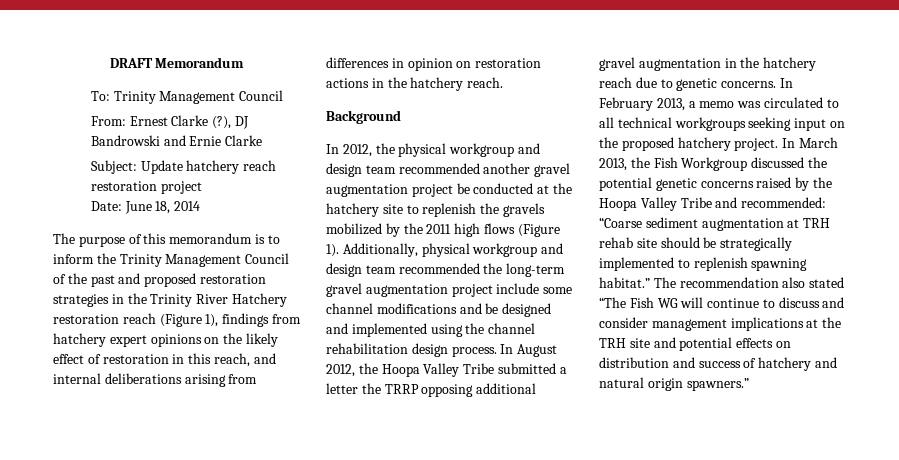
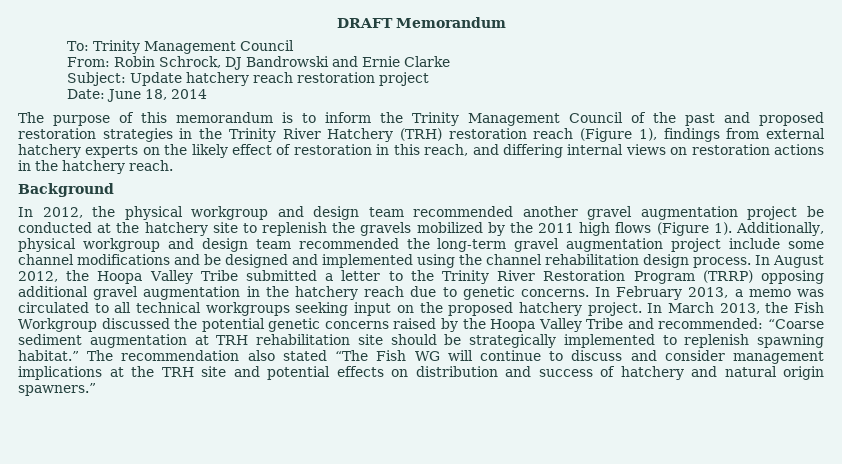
- From: Ernest Clarke (?), DJ Bandrowski and Ernie Clarke
+ From: Robin Schrock, DJ Bandrowski and Ernie Clarke
- The purpose of this memorandum is to inform the Trinity Management Council of the past and proposed restoration strategies in the Trinity River Hatchery restoration reach (Figure 1), findings from hatchery expert opinions on the likely effect of restoration in this reach, and internal deliberations arising from differences in opinion on restoration actions in the hatchery reach.
+ The purpose of this memorandum is to inform the Trinity Management Council of the past and proposed restoration strategies in the Trinity River Hatchery (TRH) restoration reach (Figure 1), findings from external hatchery experts on the likely effect of restoration in this reach, and differing internal views on restoration actions in the hatchery reach.
- In August 2012, the Hoopa Valley Tribe submitted a letter the TRRP opposing additional gravel augmentation in the hatchery reach due to genetic concerns.
+ In August 2012, the Hoopa Valley Tribe submitted a letter to the Trinity River Restoration Program (TRRP) opposing additional gravel augmentation in the hatchery reach due to genetic concerns.
- In March 2013, the Fish Workgroup discussed the potential genetic concerns raised by the Hoopa Valley Tribe and recommended: “Coarse sediment augmentation at TRH rehab site should be strategically implemented to replenish spawning habitat.”
+ In March 2013, the Fish Workgroup discussed the potential genetic concerns raised by the Hoopa Valley Tribe and recommended: “Coarse sediment augmentation at TRH rehabilitation site should be strategically implemented to replenish spawning habitat.”

